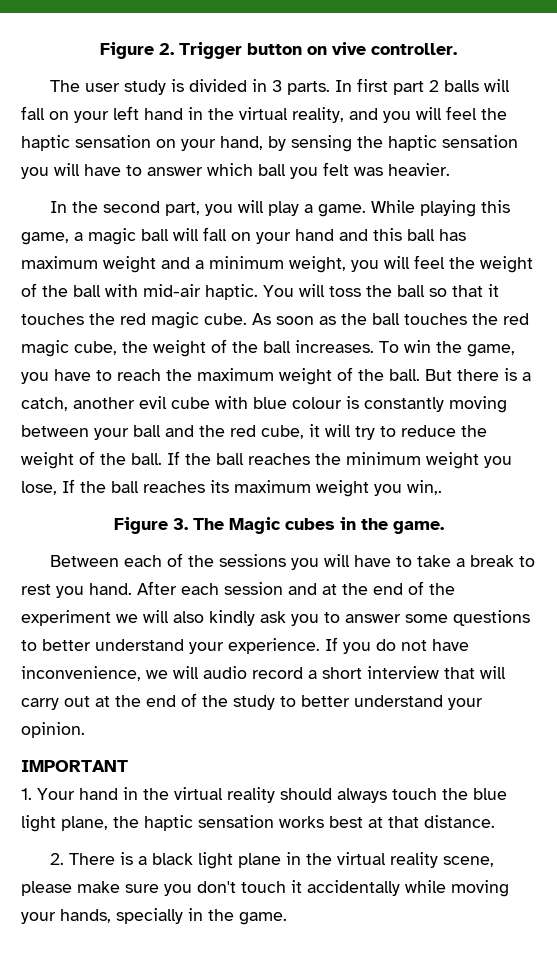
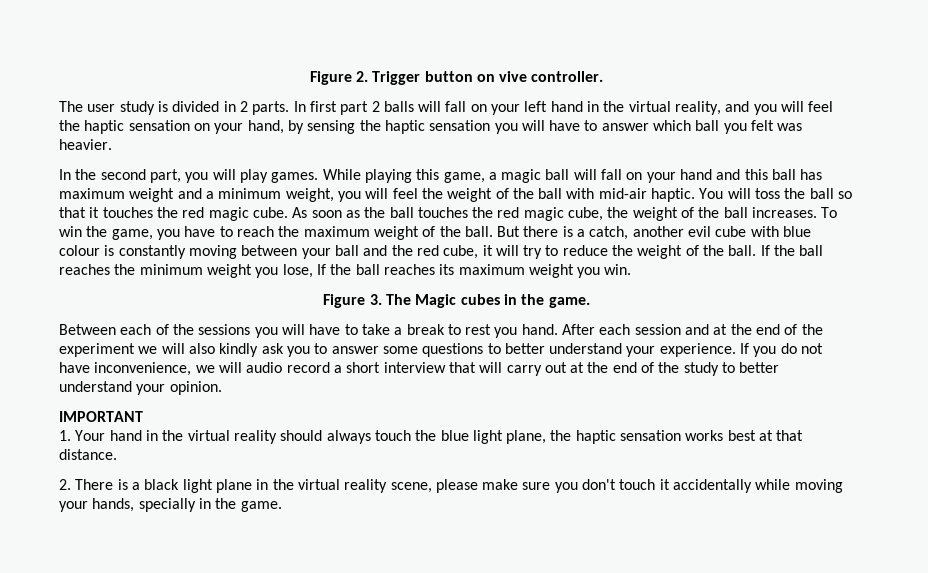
- The user study is divided in 3 parts.
+ The user study is divided in 2 parts.
- In the second part, you will play a game.
+ In the second part, you will play games.
- If the ball reaches the minimum weight you lose, If the ball reaches its maximum weight you win,.
+ If the ball reaches the minimum weight you lose, If the ball reaches its maximum weight you win.

